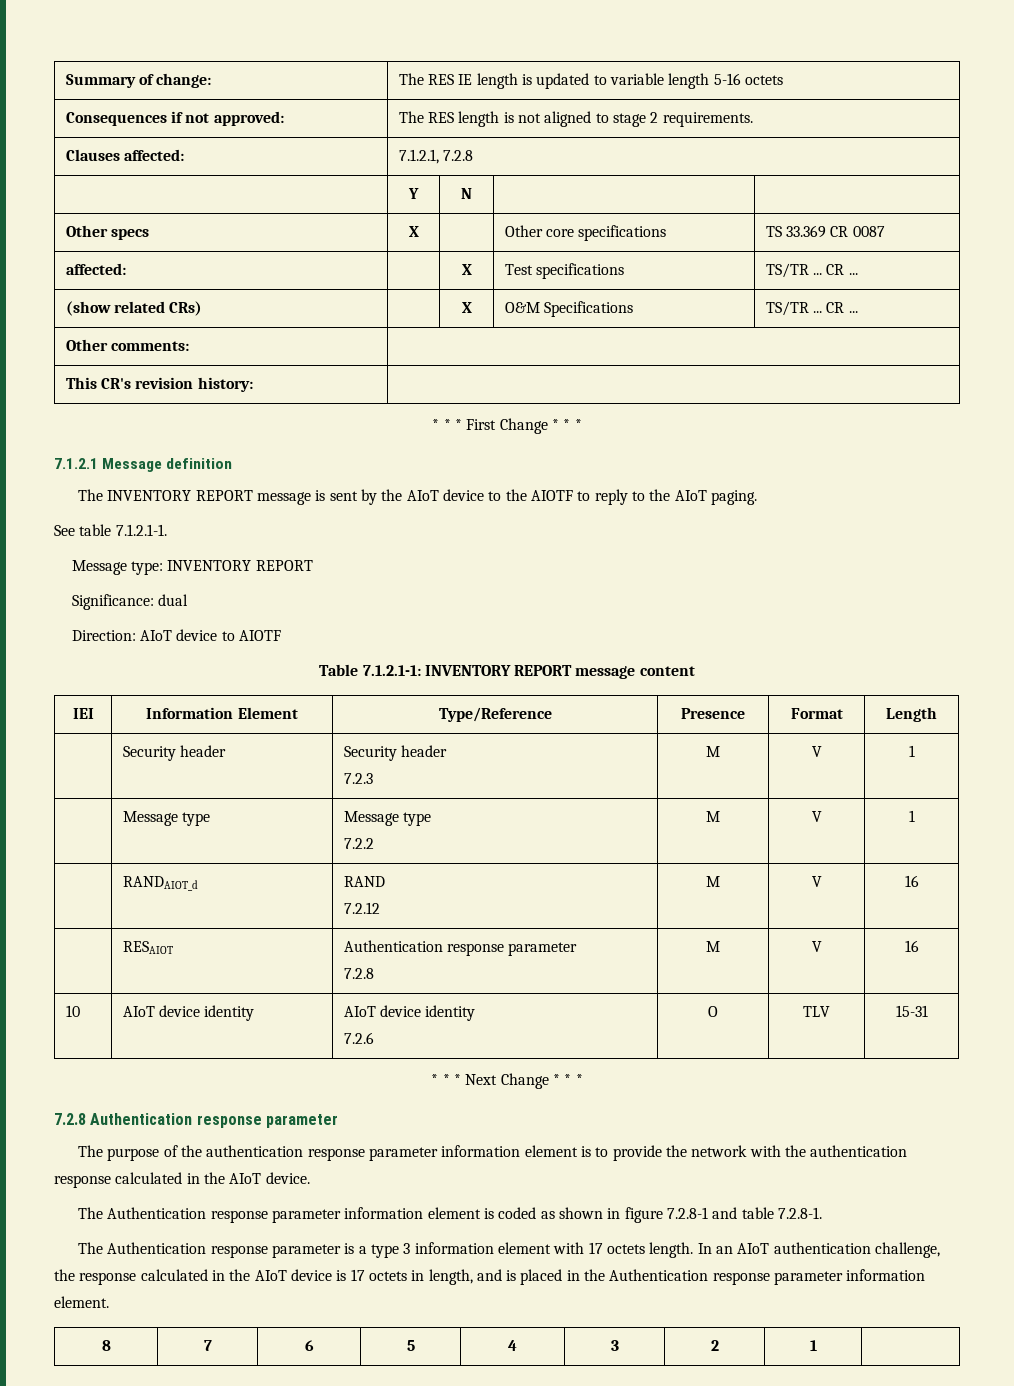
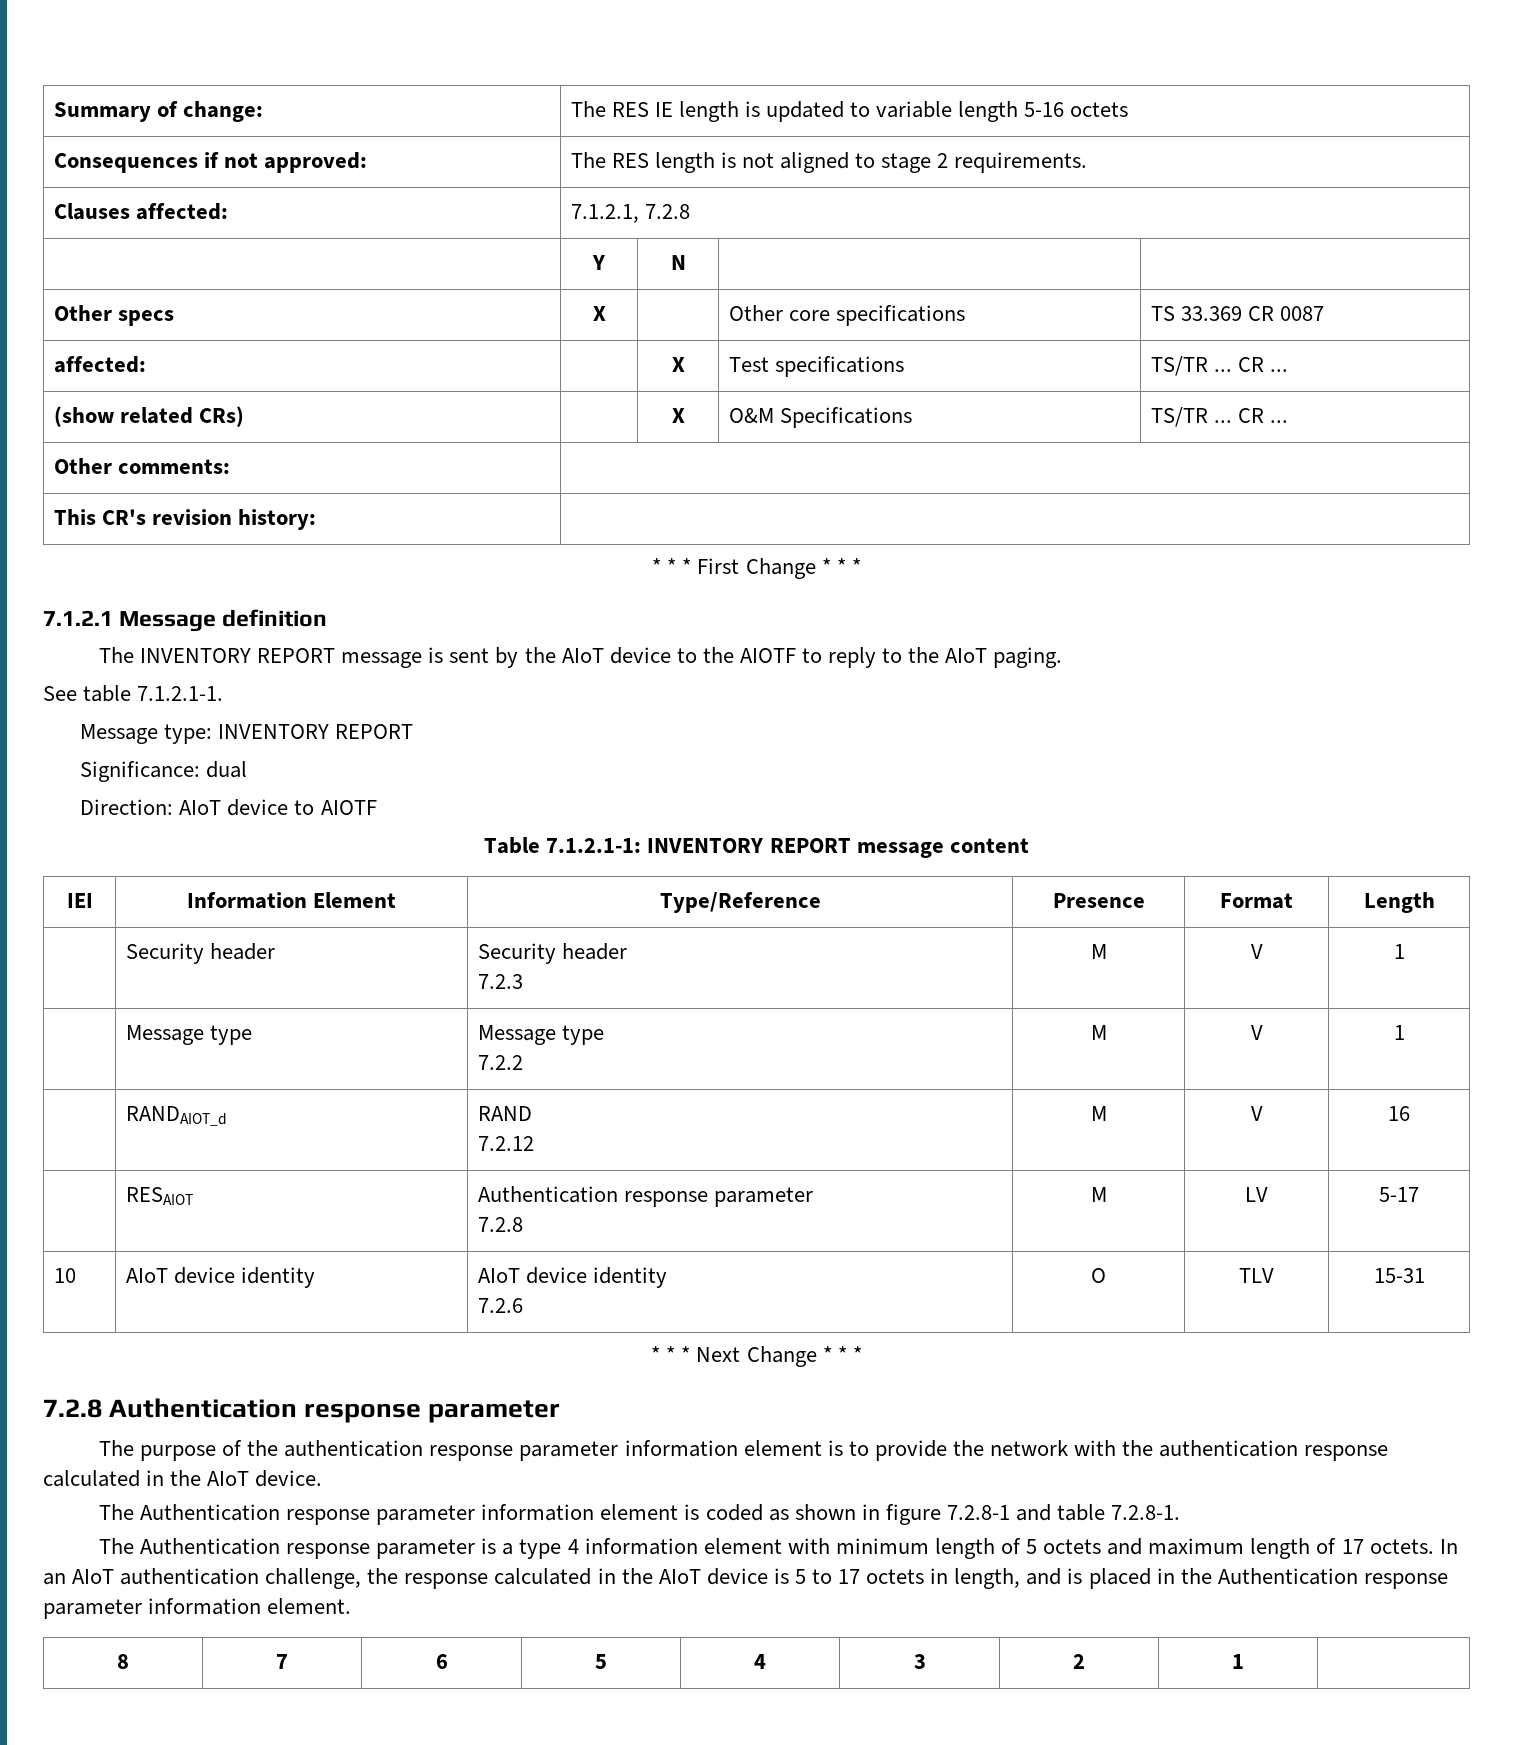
  | RESAIOT | Authentication response parameter
- 7.2.8 | M | V | 16
+ 7.2.8 | M | LV | 5-17
- The Authentication response parameter is a type 3 information element with 17 octets length.
+ The Authentication response parameter is a type 4 information element with minimum length of 5 octets and maximum length of 17 octets.
- In an AIoT authentication challenge, the response calculated in the AIoT device is 17 octets in length, and is placed in the Authentication response parameter information element.
+ In an AIoT authentication challenge, the response calculated in the AIoT device is 5 to 17 octets in length, and is placed in the Authentication response parameter information element.

